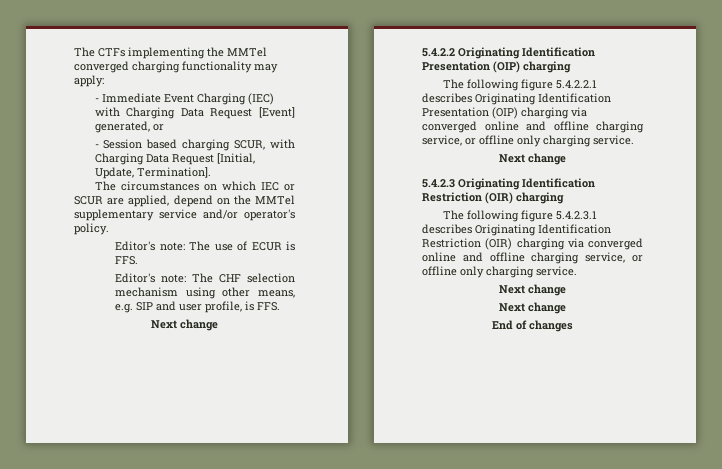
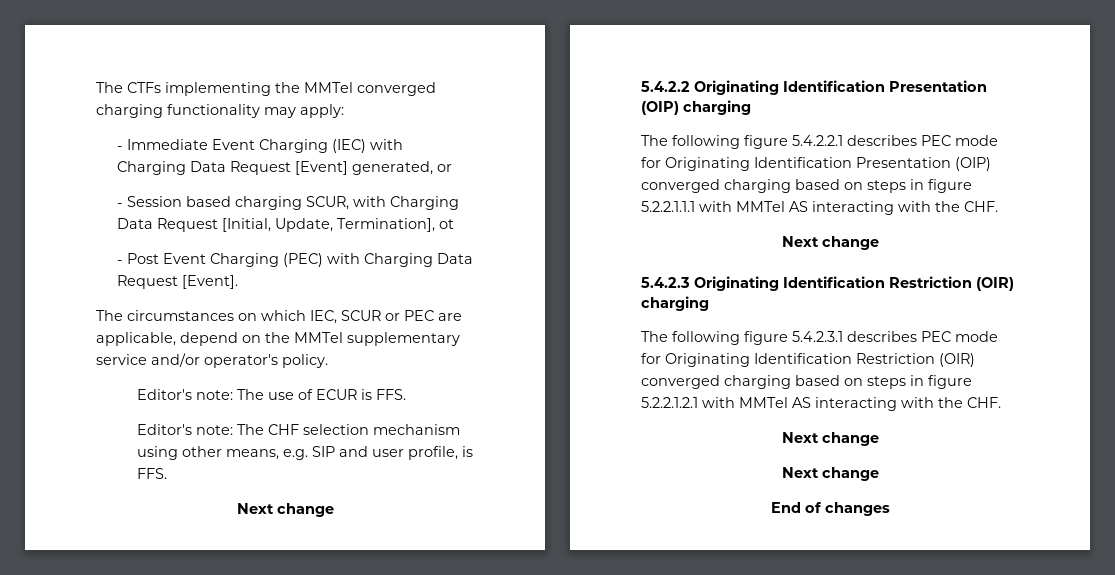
- - Session based charging SCUR, with Charging Data Request [Initial, Update, Termination].
- The circumstances on which IEC or SCUR are applied, depend on the MMTel supplementary service and/or operator's policy.
+ - Session based charging SCUR, with Charging Data Request [Initial, Update, Termination], ot
+ - Post Event Charging (PEC) with Charging Data Request [Event].
+ The circumstances on which IEC, SCUR or PEC are applicable, depend on the MMTel supplementary service and/or operator's policy.
- The following figure 5.4.2.2.1 describes Originating Identification Presentation (OIP) charging via converged online and offline charging service, or offline only charging service.
+ The following figure 5.4.2.2.1 describes PEC mode for Originating Identification Presentation (OIP) converged charging based on steps in figure 5.2.2.1.1.1 with MMTel AS interacting with the CHF.
- The following figure 5.4.2.3.1 describes Originating Identification Restriction (OIR) charging via converged online and offline charging service, or offline only charging service.
+ The following figure 5.4.2.3.1 describes PEC mode for Originating Identification Restriction (OIR) converged charging based on steps in figure 5.2.2.1.2.1 with MMTel AS interacting with the CHF.

